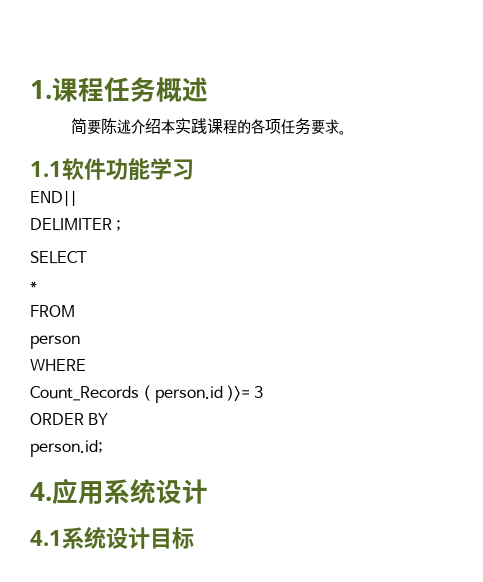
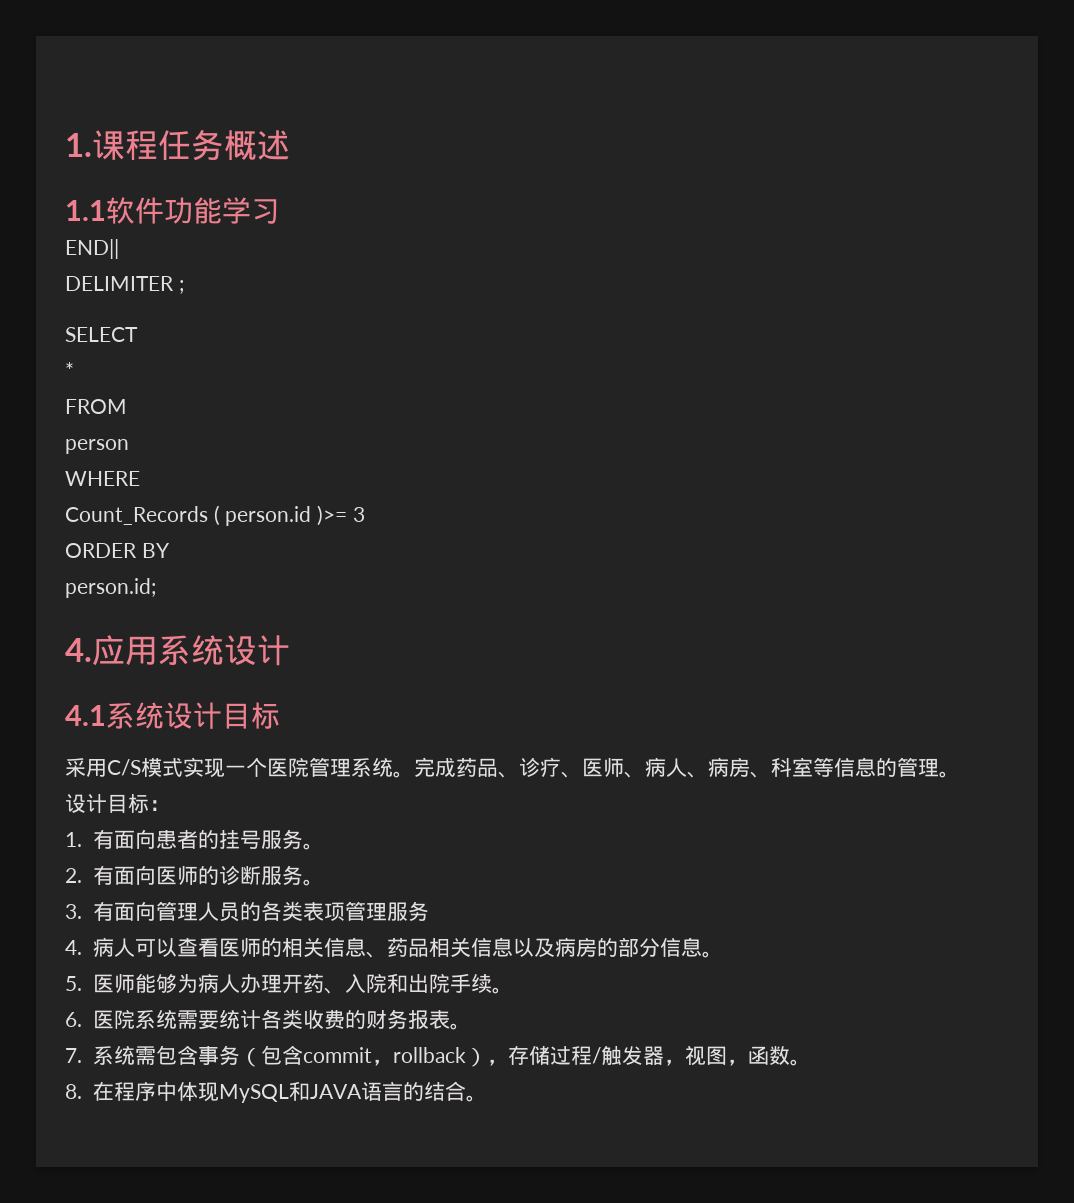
- 简要陈述介绍本实践课程的各项任务要求。
+ 采用C/S模式实现一个医院管理系统。完成药品、诊疗、医师、病人、病房、科室等信息的管理。
+ 设计目标：
+ 1.有面向患者的挂号服务。
+ 2.有面向医师的诊断服务。
+ 3.有面向管理人员的各类表项管理服务
+ 4.病人可以查看医师的相关信息、药品相关信息以及病房的部分信息。
+ 5.医师能够为病人办理开药、入院和出院手续。
+ 6.医院系统需要统计各类收费的财务报表。
+ 7.系统需包含事务（包含commit，rollback），存储过程/触发器，视图，函数。
+ 8.在程序中体现MySQL和JAVA语言的结合。

